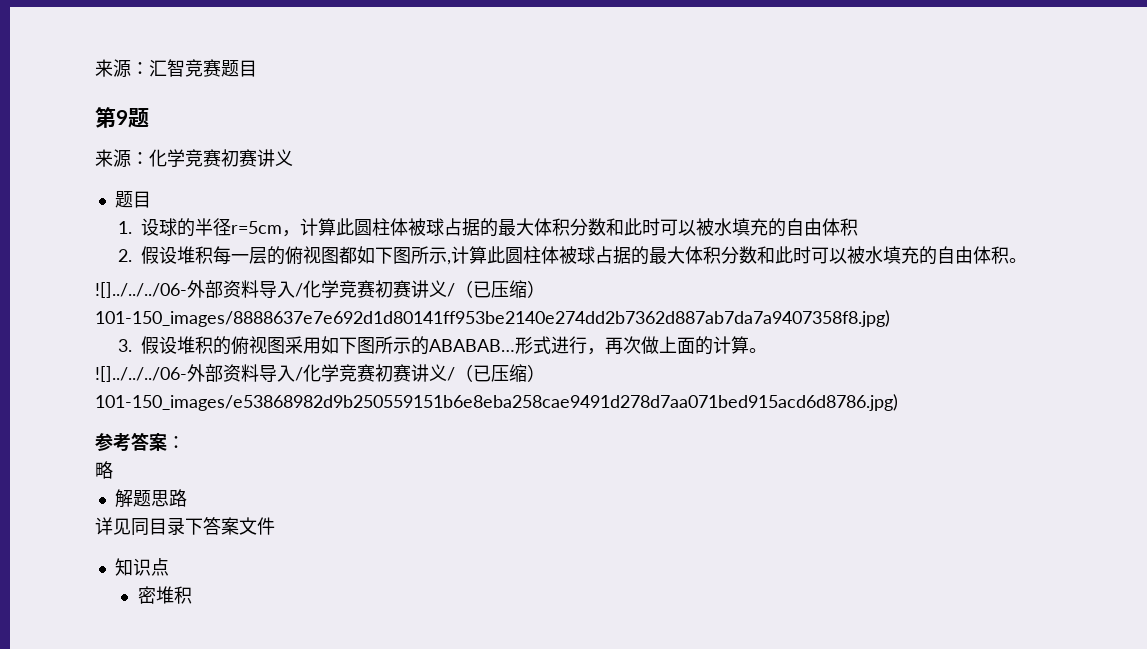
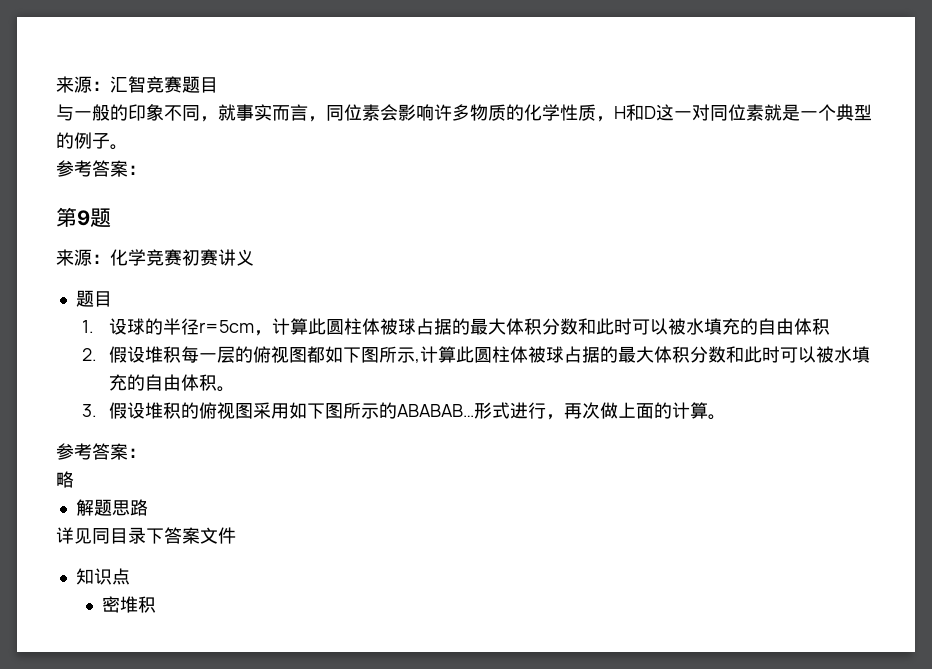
+ 与一般的印象不同，就事实而言，同位素会影响许多物质的化学性质，H和D这一对同位素就是一个典型的例子。
+ 参考答案：
- ![]../../../06-外部资料导入/化学竞赛初赛讲义/（已压缩）101-150_images/8888637e7e692d1d80141ff953be2140e274dd2b7362d887ab7da7a9407358f8.jpg)
- ![]../../../06-外部资料导入/化学竞赛初赛讲义/（已压缩）101-150_images/e53868982d9b250559151b6e8eba258cae9491d278d7aa071bed915acd6d8786.jpg)

